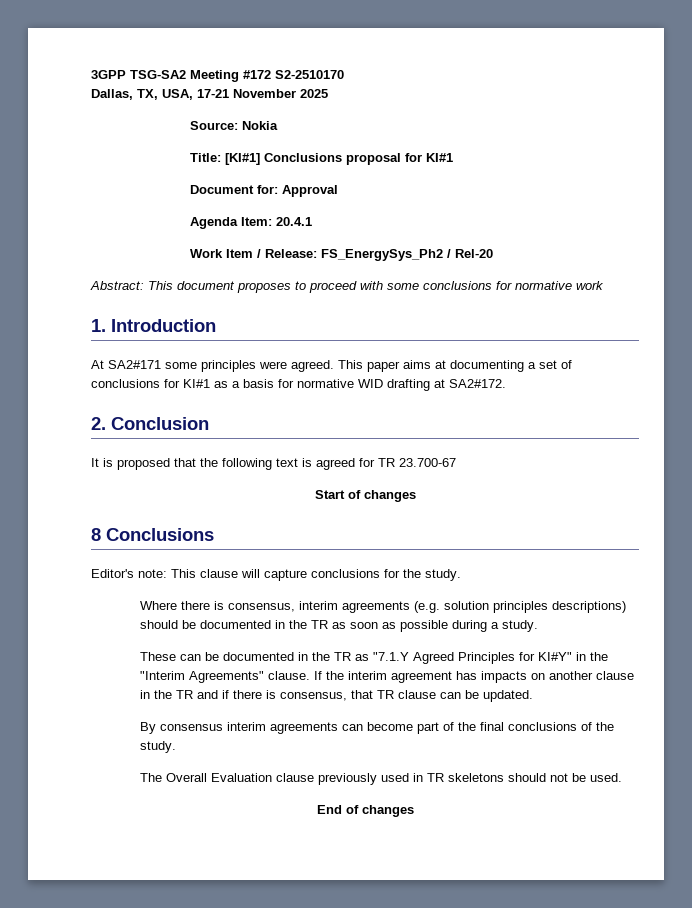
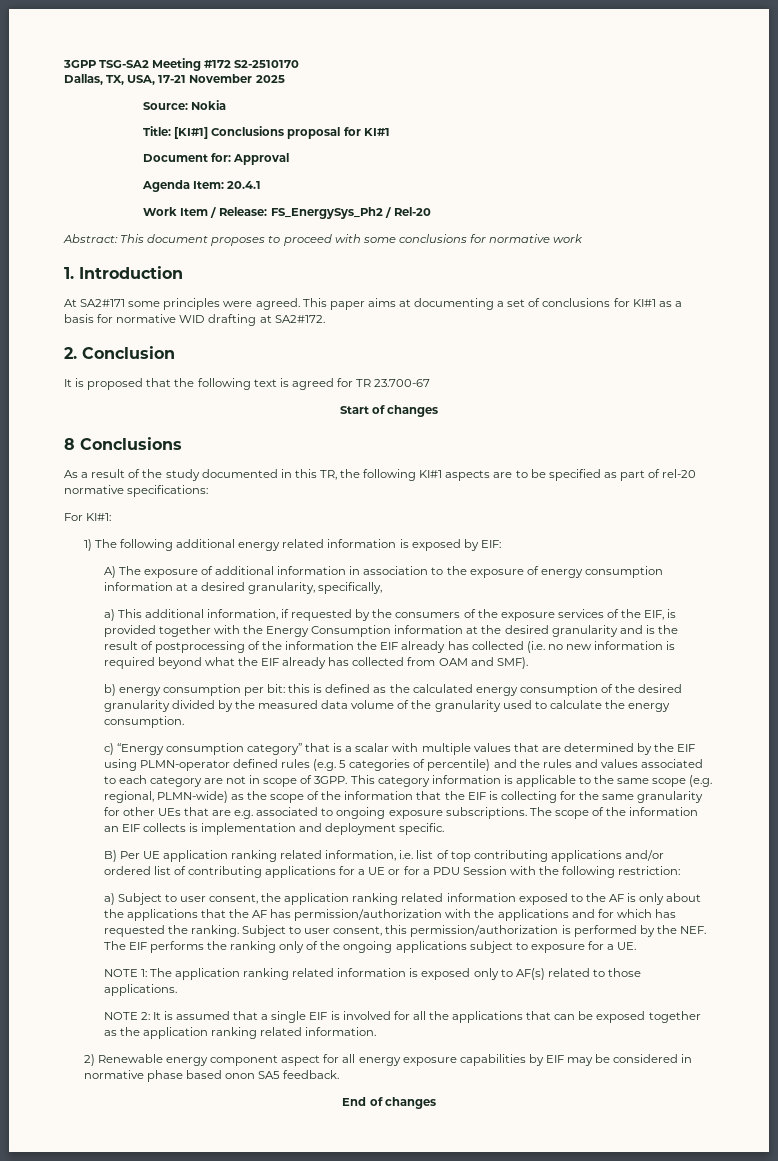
- Editor's note: This clause will capture conclusions for the study.
- Where there is consensus, interim agreements (e.g. solution principles descriptions) should be documented in the TR as soon as possible during a study.
- These can be documented in the TR as "7.1.Y Agreed Principles for KI#Y" in the "Interim Agreements" clause. If the interim agreement has impacts on another clause in the TR and if there is consensus, that TR clause can be updated.
- By consensus interim agreements can become part of the final conclusions of the study.
- The Overall Evaluation clause previously used in TR skeletons should not be used.
+ As a result of the study documented in this TR, the following KI#1 aspects are to be specified as part of rel-20 normative specifications:
+ For KI#1:
+ 1) The following additional energy related information is exposed by EIF:
+ A) The exposure of additional information in association to the exposure of energy consumption information at a desired granularity, specifically,
+ a) This additional information, if requested by the consumers of the exposure services of the EIF, is provided together with the Energy Consumption information at the desired granularity and is the result of postprocessing of the information the EIF already has collected (i.e. no new information is required beyond what the EIF already has collected from OAM and SMF).
+ b) energy consumption per bit: this is defined as the calculated energy consumption of the desired granularity divided by the measured data volume of the granularity used to calculate the energy consumption.
+ c) “Energy consumption category” that is a scalar with multiple values that are determined by the EIF using PLMN-operator defined rules (e.g. 5 categories of percentile) and the rules and values associated to each category are not in scope of 3GPP. This category information is applicable to the same scope (e.g. regional, PLMN-wide) as the scope of the information that the EIF is collecting for the same granularity for other UEs that are e.g. associated to ongoing exposure subscriptions. The scope of the information an EIF collects is implementation and deployment specific.
+ B) Per UE application ranking related information, i.e. list of top contributing applications and/or ordered list of contributing applications for a UE or for a PDU Session with the following restriction:
+ a) Subject to user consent, the application ranking related information exposed to the AF is only about the applications that the AF has permission/authorization with the applications and for which has requested the ranking. Subject to user consent, this permission/authorization is performed by the NEF. The EIF performs the ranking only of the ongoing applications subject to exposure for a UE.
+ NOTE 1: The application ranking related information is exposed only to AF(s) related to those applications.
+ NOTE 2: It is assumed that a single EIF is involved for all the applications that can be exposed together as the application ranking related information.
+ 2) Renewable energy component aspect for all energy exposure capabilities by EIF may be considered in normative phase based onon SA5 feedback.

